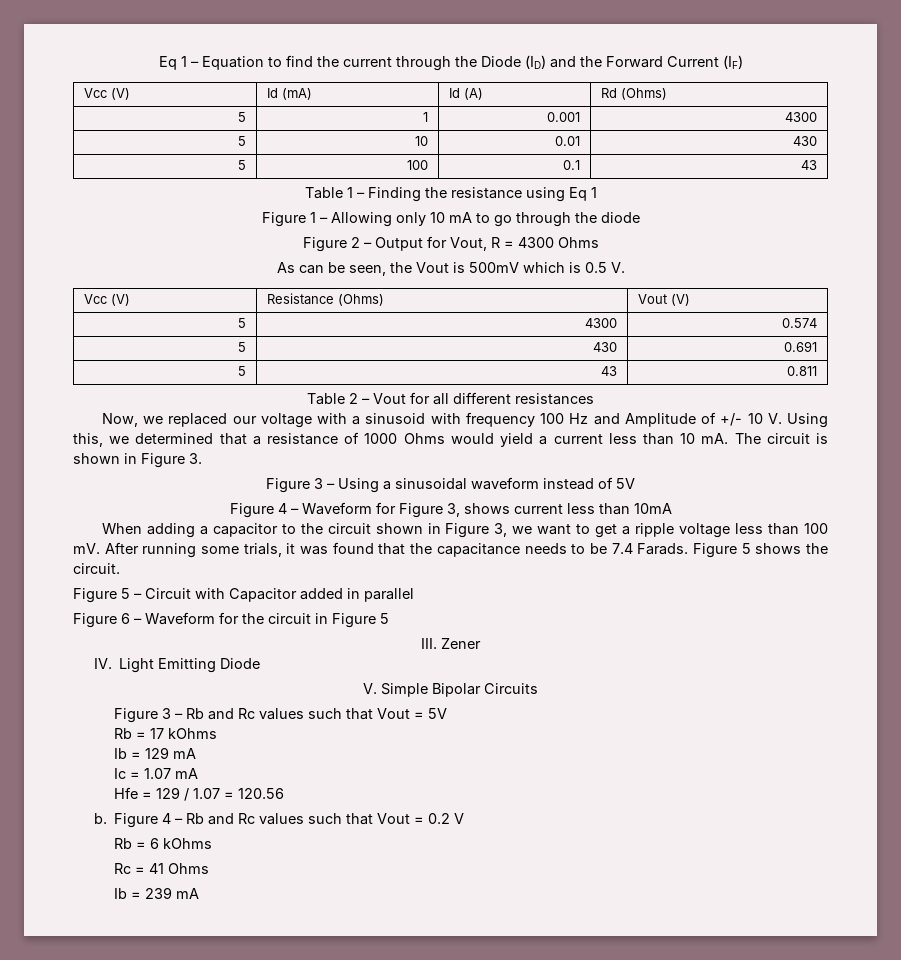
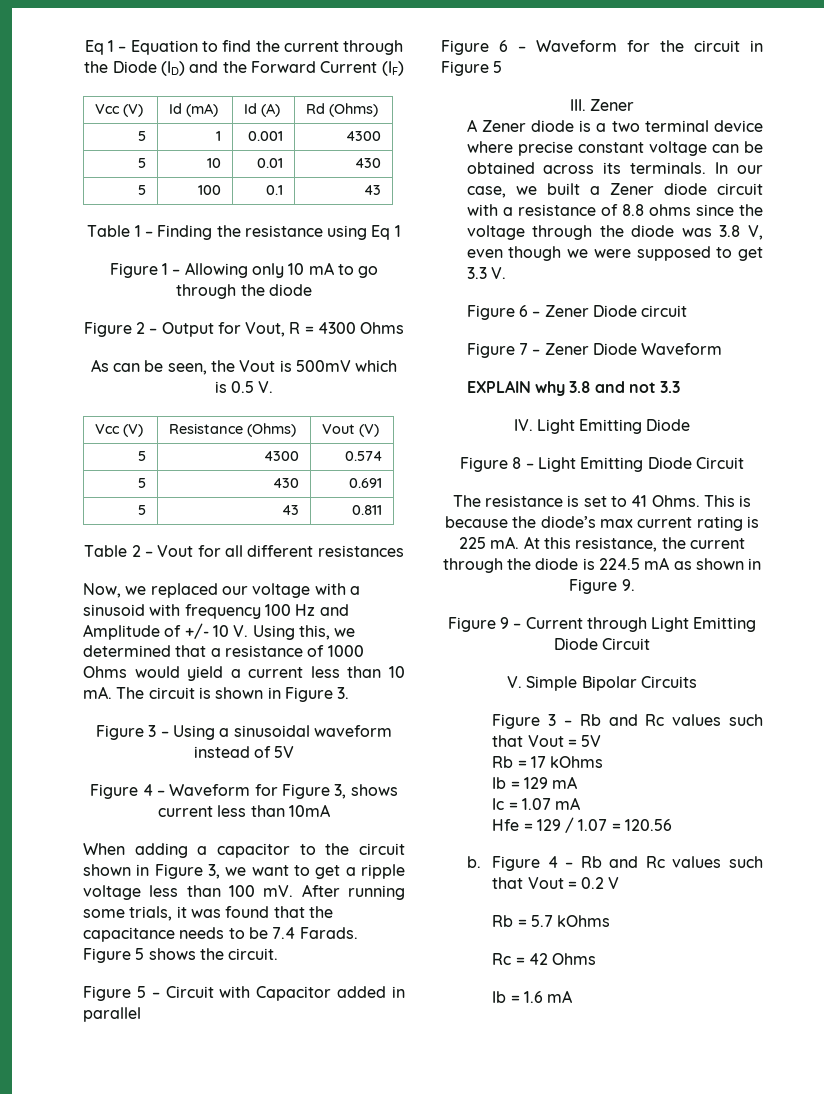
+ A Zener diode is a two terminal device where precise constant voltage can be obtained across its terminals. In our case, we built a Zener diode circuit with a resistance of 8.8 ohms since the voltage through the diode was 3.8 V, even though we were supposed to get 3.3 V.
+ Figure 6 – Zener Diode circuit
+ Figure 7 – Zener Diode Waveform
+ EXPLAIN why 3.8 and not 3.3
  IV. Light Emitting Diode
+ Figure 8 – Light Emitting Diode Circuit
+ The resistance is set to 41 Ohms. This is because the diode’s max current rating is 225 mA. At this resistance, the current through the diode is 224.5 mA as shown in Figure 9.
+ Figure 9 – Current through Light Emitting Diode Circuit
- Rb = 6 kOhms
+ Rb = 5.7 kOhms
- Rc = 41 Ohms
+ Rc = 42 Ohms
- Ib = 239 mA
+ Ib = 1.6 mA

